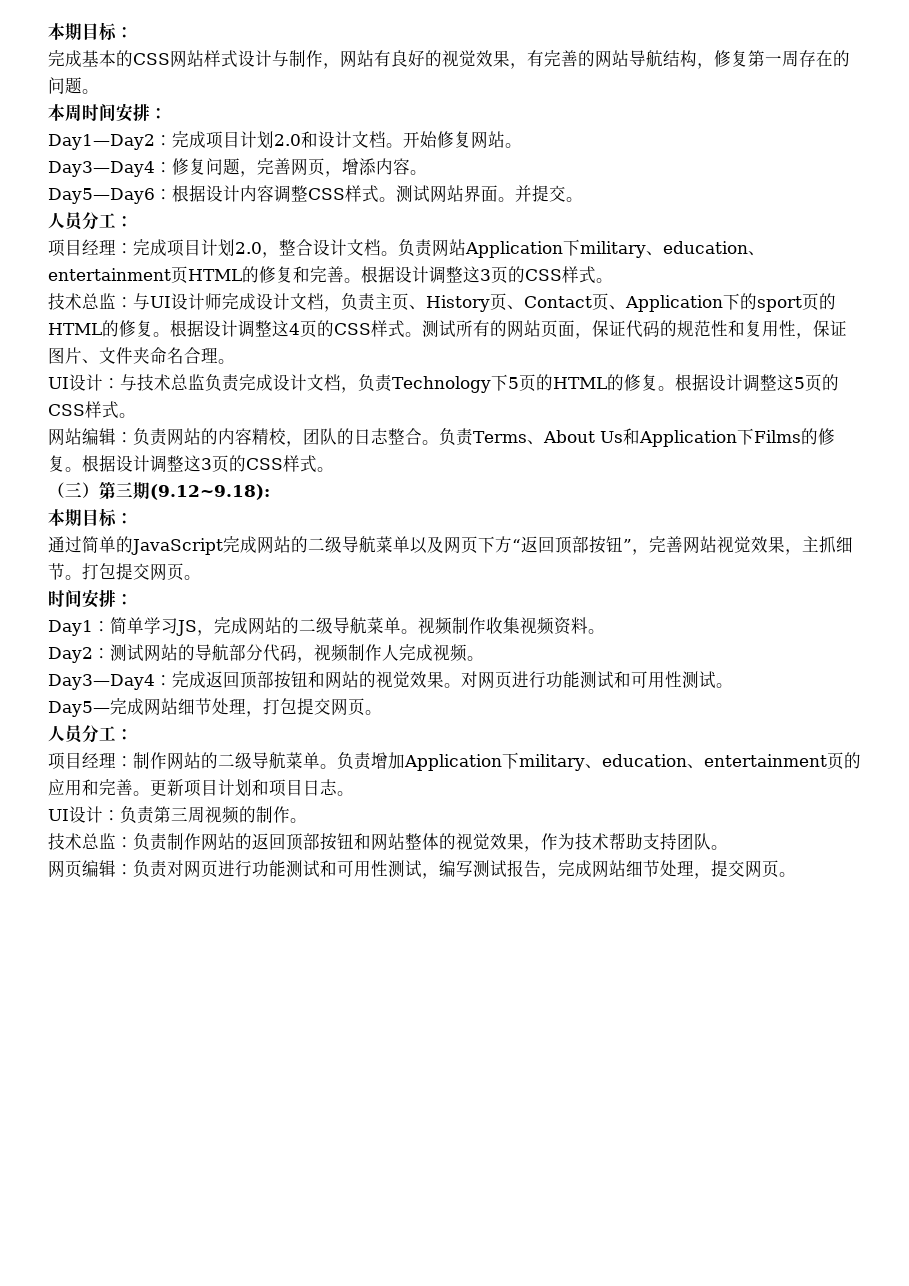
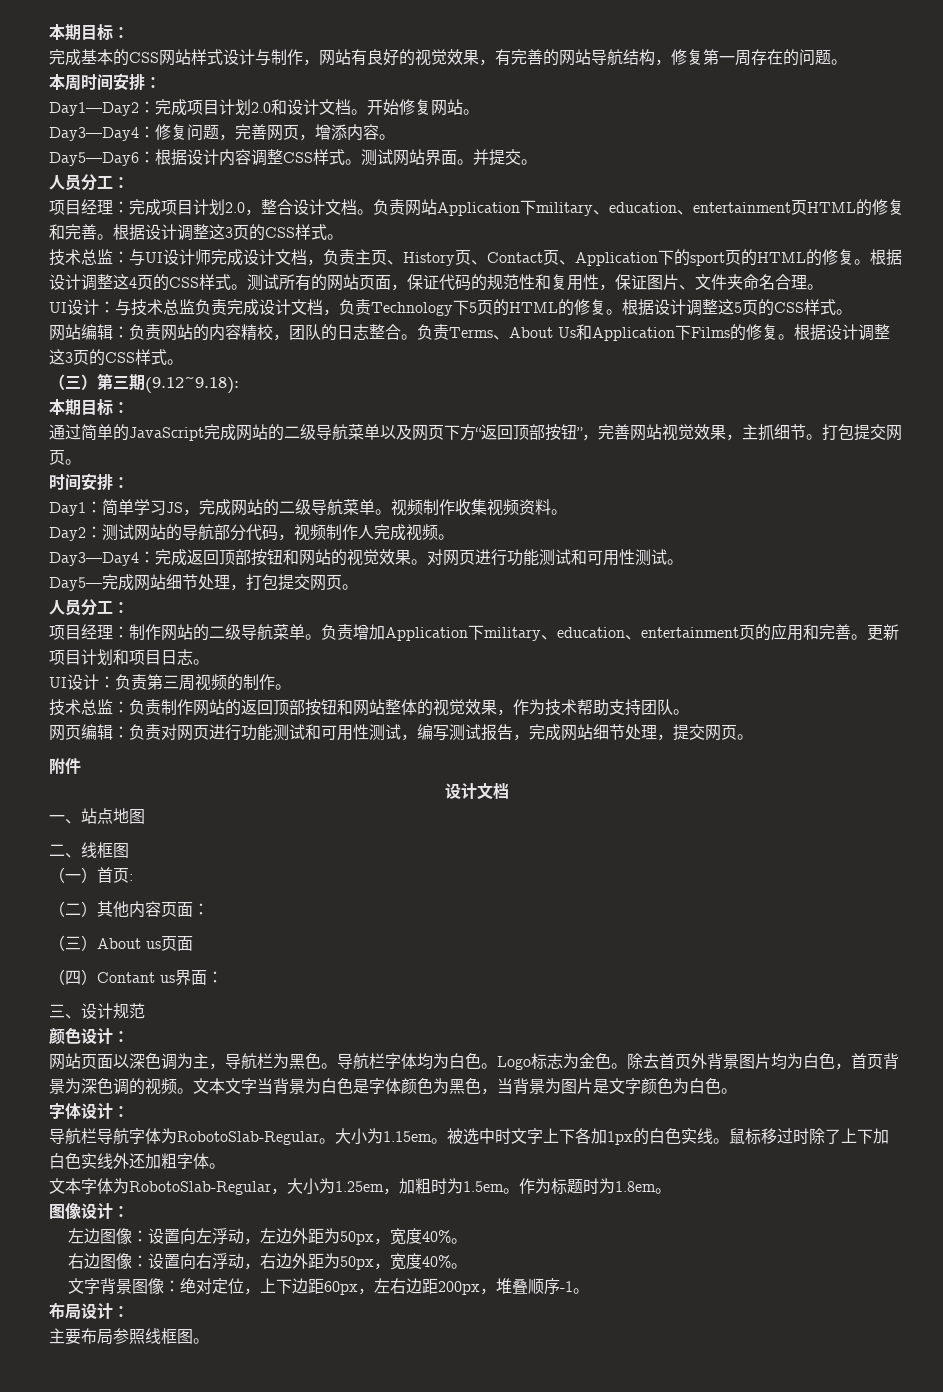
+ 附件
+ 设计文档
+ 一、站点地图
+ 二、线框图
+ （一）首页:
+ （二）其他内容页面：
+ （三）About us页面
+ （四）Contant us界面：
+ 三、设计规范
+ 颜色设计：
+ 网站页面以深色调为主，导航栏为黑色。导航栏字体均为白色。Logo标志为金色。除去首页外背景图片均为白色，首页背景为深色调的视频。文本文字当背景为白色是字体颜色为黑色，当背景为图片是文字颜色为白色。
+ 字体设计：
+ 导航栏导航字体为RobotoSlab-Regular。大小为1.15em。被选中时文字上下各加1px的白色实线。鼠标移过时除了上下加白色实线外还加粗字体。
+ 文本字体为RobotoSlab-Regular，大小为1.25em，加粗时为1.5em。作为标题时为1.8em。
+ 图像设计：
+ 左边图像：设置向左浮动，左边外距为50px，宽度40%。
+ 右边图像：设置向右浮动，右边外距为50px，宽度40%。
+ 文字背景图像：绝对定位，上下边距60px，左右边距200px，堆叠顺序-1。
+ 布局设计：
+ 主要布局参照线框图。

